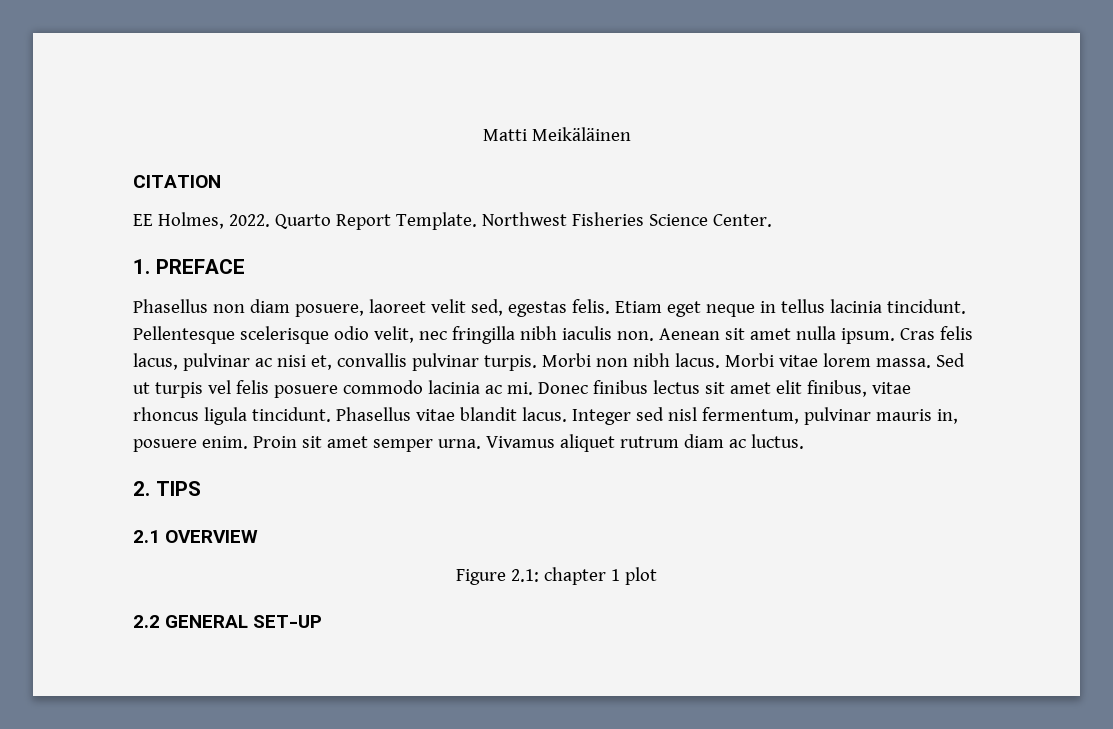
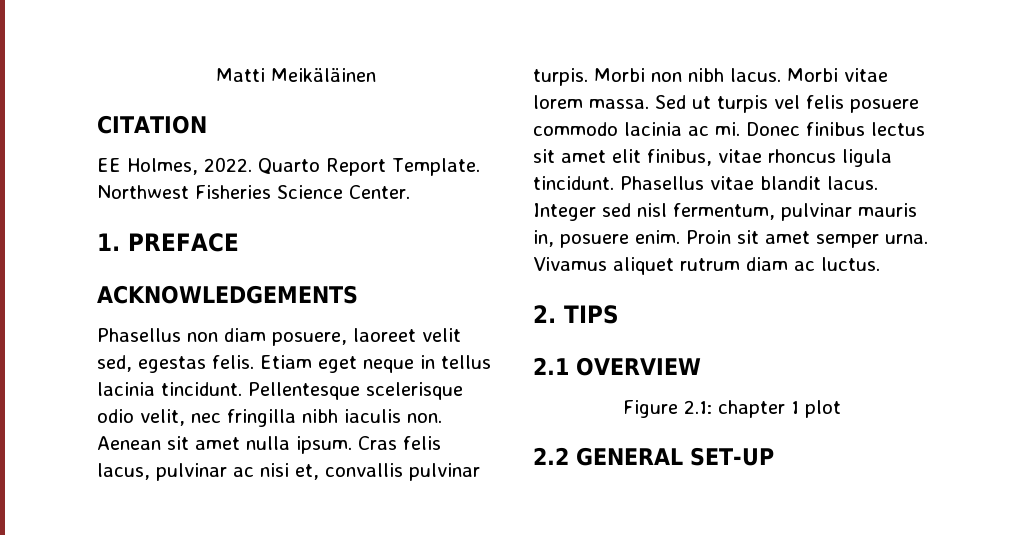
+ ACKNOWLEDGEMENTS

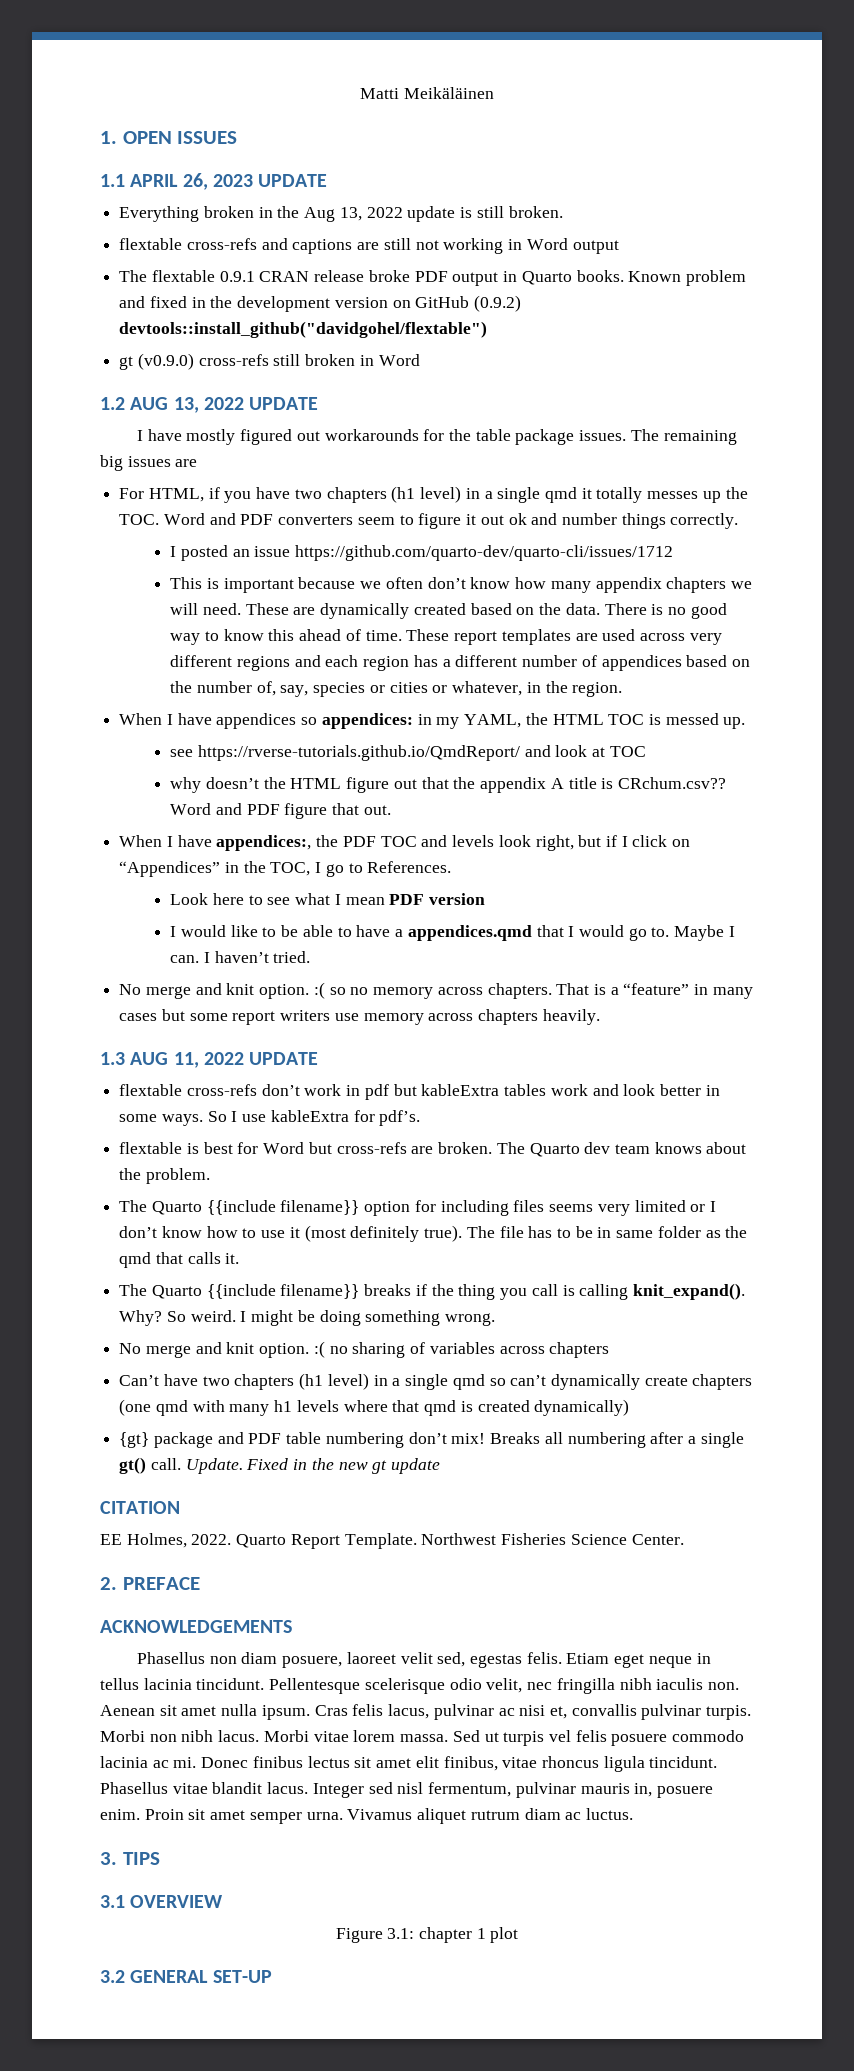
+ 1. OPEN ISSUES
+ 1.1 APRIL 26, 2023 UPDATE
+ Everything broken in the Aug 13, 2022 update is still broken.
+ flextable cross-refs and captions are still not working in Word output
+ The flextable 0.9.1 CRAN release broke PDF output in Quarto books. Known problem and fixed in the development version on GitHub (0.9.2) devtools::install_github("davidgohel/flextable")
+ gt (v0.9.0) cross-refs still broken in Word
+ 1.2 AUG 13, 2022 UPDATE
+ I have mostly figured out workarounds for the table package issues. The remaining big issues are
+ For HTML, if you have two chapters (h1 level) in a single qmd it totally messes up the TOC. Word and PDF converters seem to figure it out ok and number things correctly.
+ I posted an issue https://github.com/quarto-dev/quarto-cli/issues/1712
+ This is important because we often don’t know how many appendix chapters we will need. These are dynamically created based on the data. There is no good way to know this ahead of time. These report templates are used across very different regions and each region has a different number of appendices based on the number of, say, species or cities or whatever, in the region.
+ When I have appendices so appendices: in my YAML, the HTML TOC is messed up.
+ see https://rverse-tutorials.github.io/QmdReport/ and look at TOC
+ why doesn’t the HTML figure out that the appendix A title is CRchum.csv?? Word and PDF figure that out.
+ When I have appendices:, the PDF TOC and levels look right, but if I click on “Appendices” in the TOC, I go to References.
+ Look here to see what I mean PDF version
+ I would like to be able to have a appendices.qmd that I would go to. Maybe I can. I haven’t tried.
+ No merge and knit option. :( so no memory across chapters. That is a “feature” in many cases but some report writers use memory across chapters heavily.
+ 1.3 AUG 11, 2022 UPDATE
+ flextable cross-refs don’t work in pdf but kableExtra tables work and look better in some ways. So I use kableExtra for pdf’s.
+ flextable is best for Word but cross-refs are broken. The Quarto dev team knows about the problem.
+ The Quarto {{include filename}} option for including files seems very limited or I don’t know how to use it (most definitely true). The file has to be in same folder as the qmd that calls it.
+ The Quarto {{include filename}} breaks if the thing you call is calling knit_expand(). Why? So weird. I might be doing something wrong.
+ No merge and knit option. :( no sharing of variables across chapters
+ Can’t have two chapters (h1 level) in a single qmd so can’t dynamically create chapters (one qmd with many h1 levels where that qmd is created dynamically)
+ {gt} package and PDF table numbering don’t mix! Breaks all numbering after a single gt() call. Update. Fixed in the new gt update
- 1. PREFACE
+ 2. PREFACE
- 2. TIPS
+ 3. TIPS
- 2.1 OVERVIEW
+ 3.1 OVERVIEW
- Figure 2.1: chapter 1 plot
+ Figure 3.1: chapter 1 plot
- 2.2 GENERAL SET-UP
+ 3.2 GENERAL SET-UP

